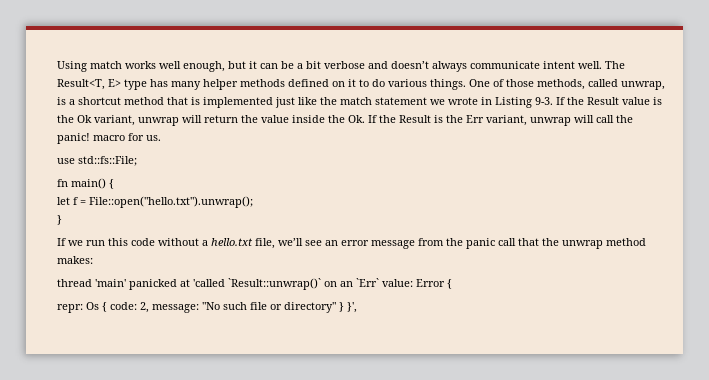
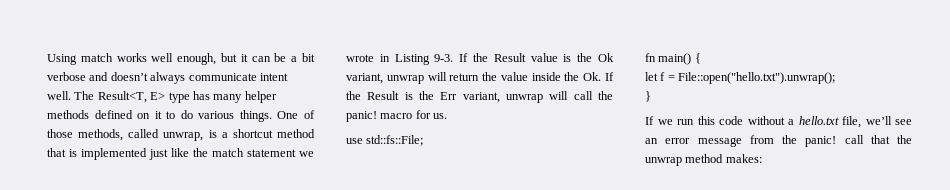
- If we run this code without a hello.txt file, we’ll see an error message from the panic call that the unwrap method makes:
+ If we run this code without a hello.txt file, we’ll see an error message from the panic! call that the unwrap method makes:
- thread 'main' panicked at 'called `Result::unwrap()` on an `Err` value: Error {
- repr: Os { code: 2, message: "No such file or directory" } }',

